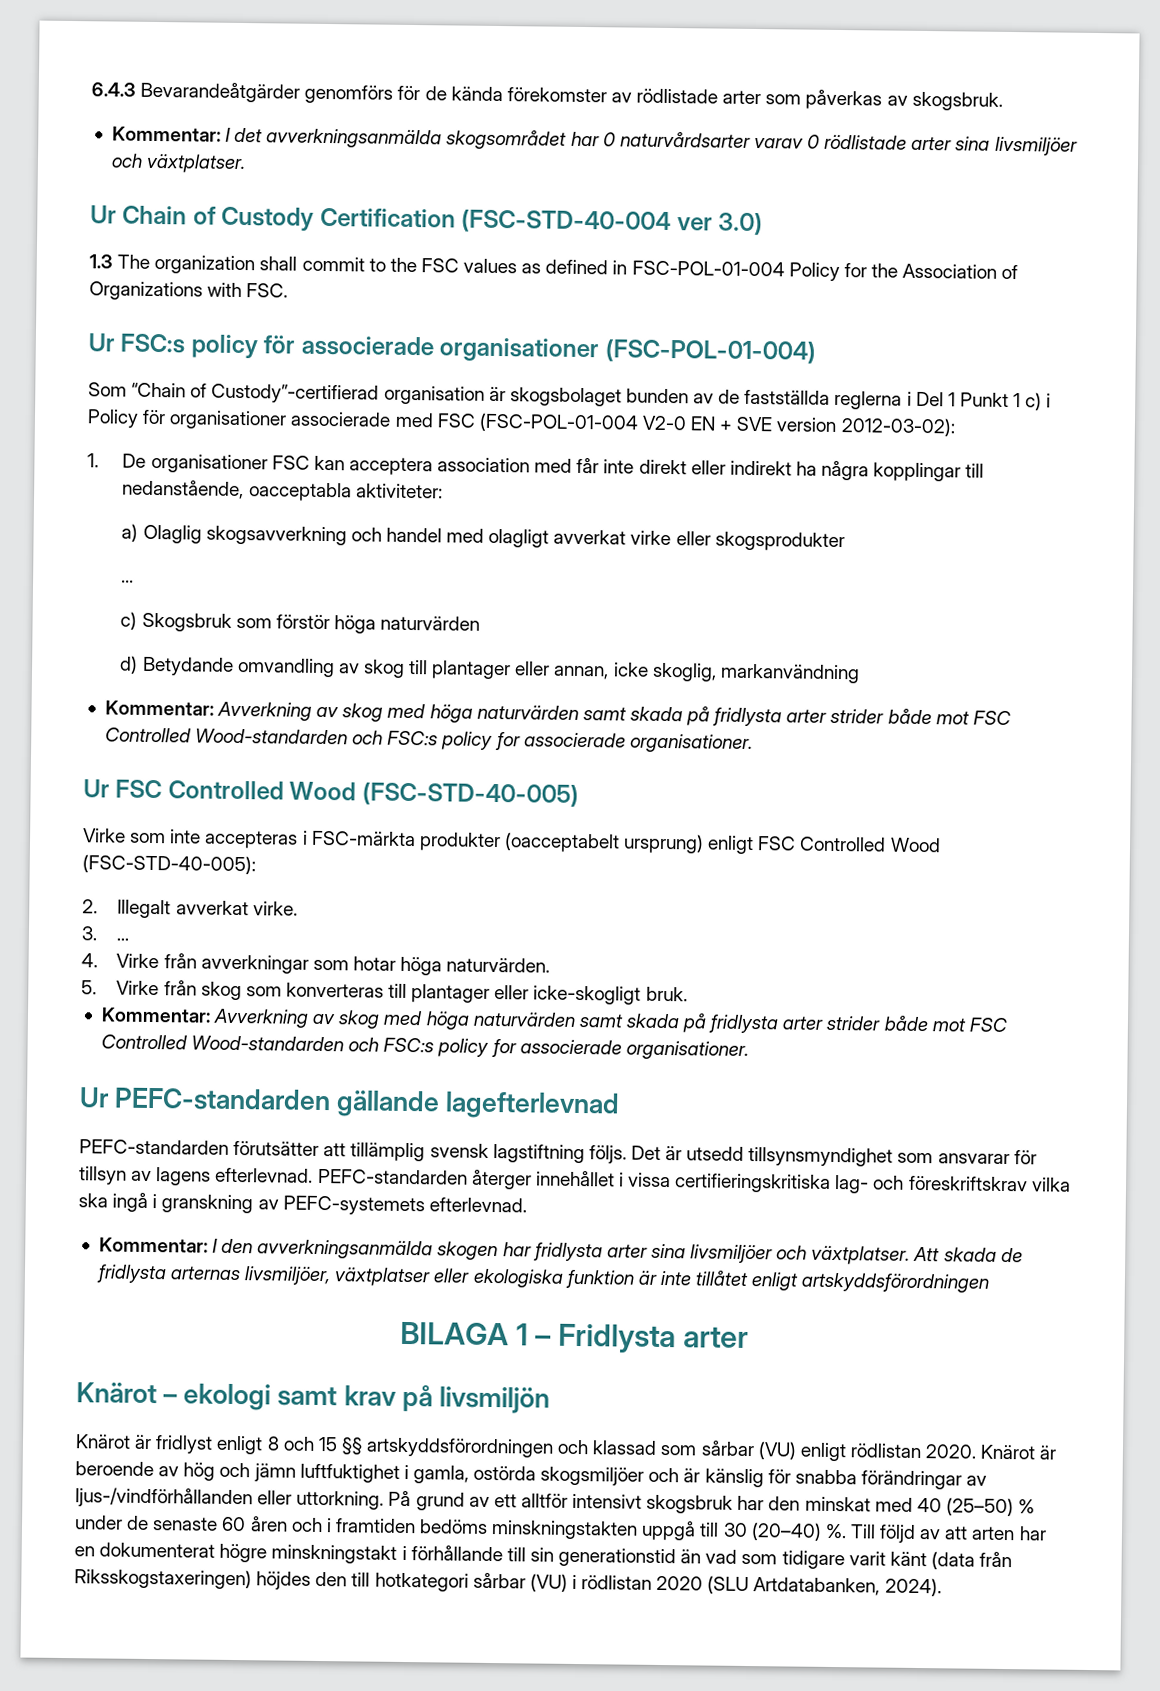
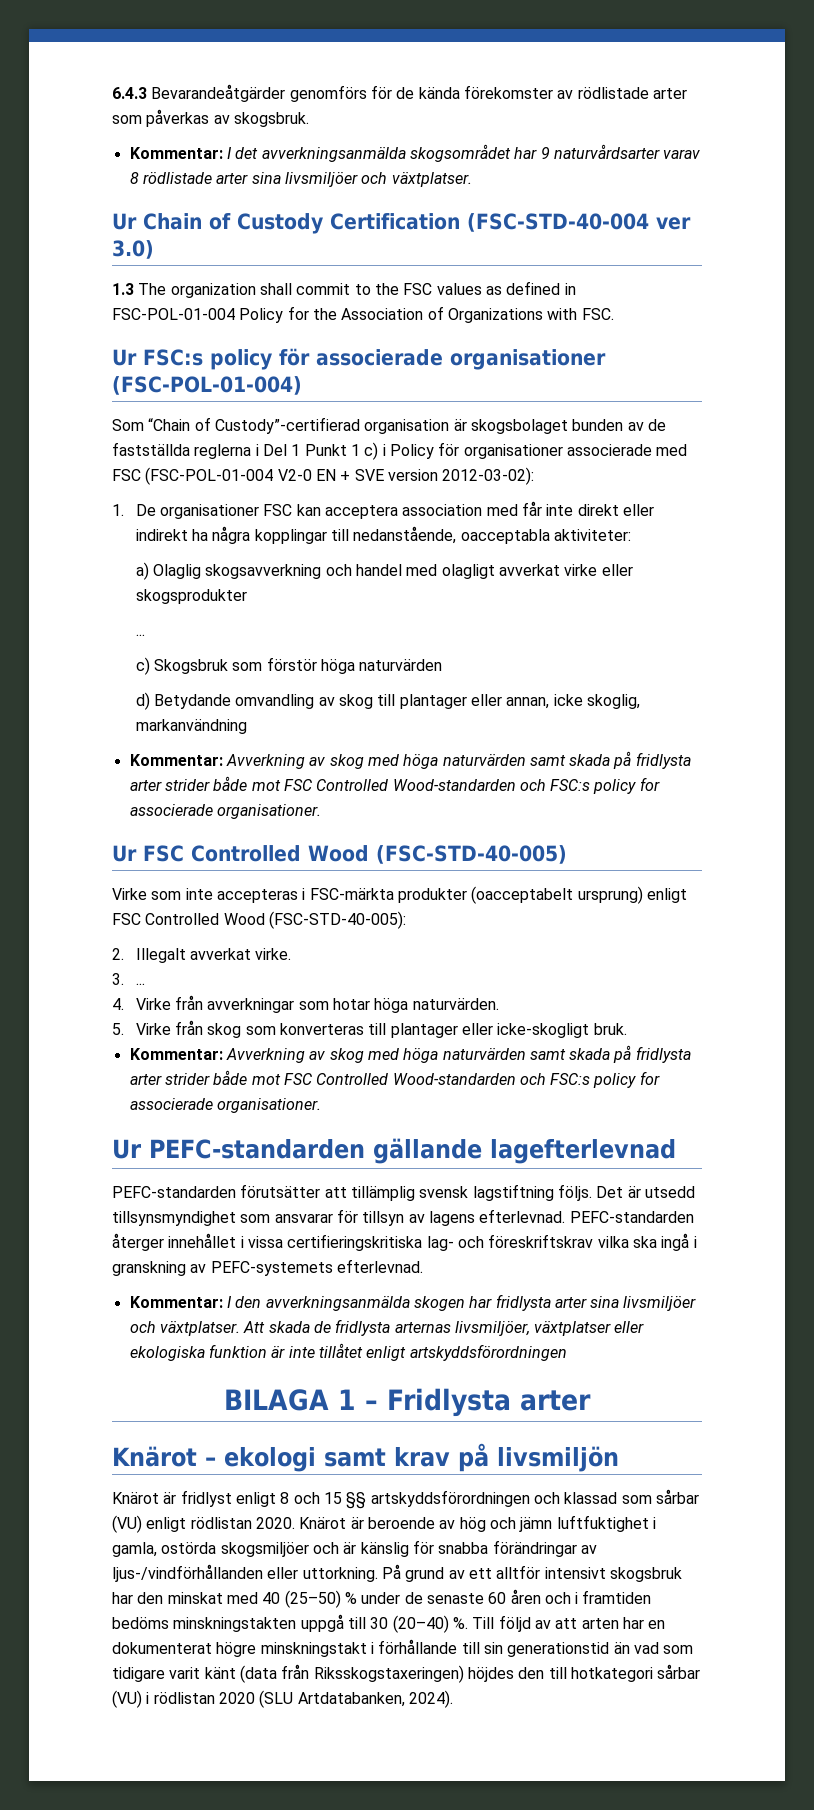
- Kommentar: I det avverkningsanmälda skogsområdet har 0 naturvårdsarter varav 0 rödlistade arter sina livsmiljöer och växtplatser.
+ Kommentar: I det avverkningsanmälda skogsområdet har 9 naturvårdsarter varav 8 rödlistade arter sina livsmiljöer och växtplatser.

